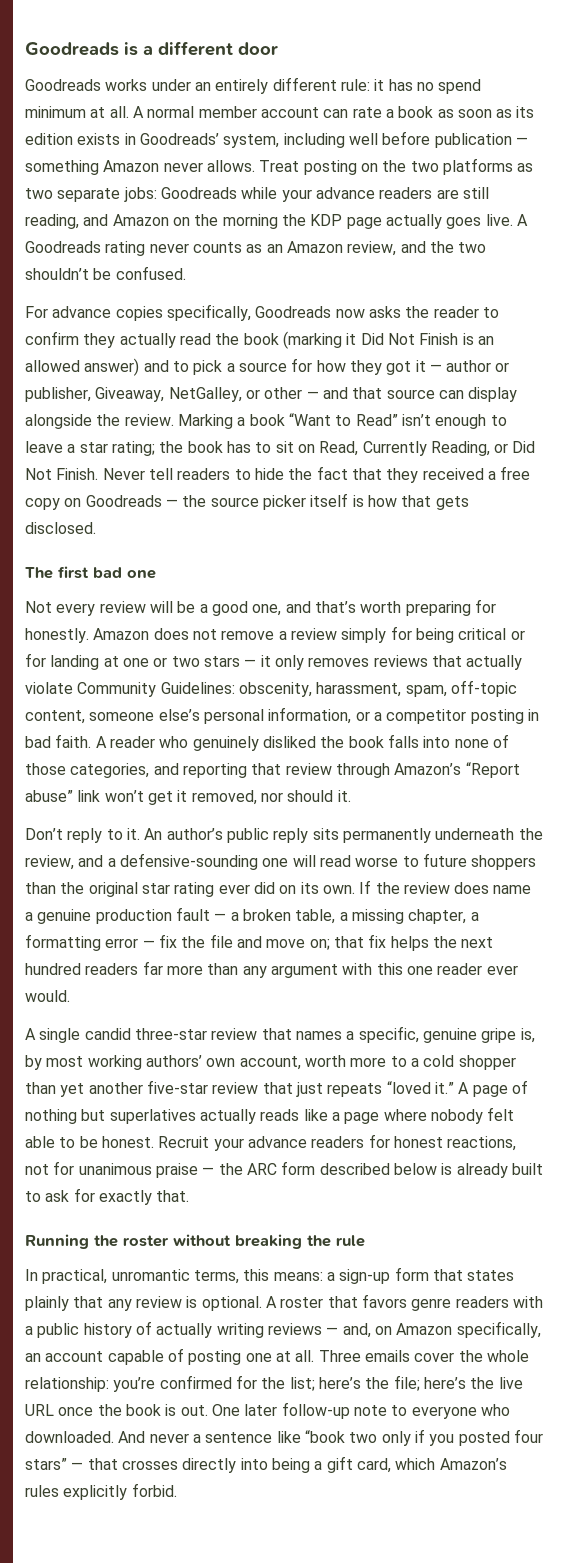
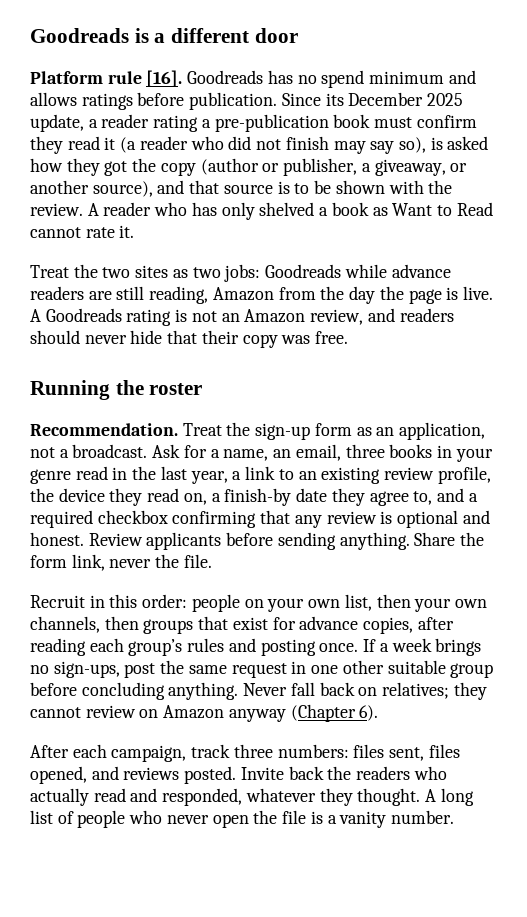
- Goodreads works under an entirely different rule: it has no spend minimum at all. A normal member account can rate a book as soon as its edition exists in Goodreads’ system, including well before publication — something Amazon never allows. Treat posting on the two platforms as two separate jobs: Goodreads while your advance readers are still reading, and Amazon on the morning the KDP page actually goes live.
+ Platform rule [16]. Goodreads has no spend minimum and allows ratings before publication. Since its December 2025 update, a reader rating a pre-publication book must confirm they read it (a reader who did not finish may say so), is asked how they got the copy (author or publisher, a giveaway, or another source), and that source is to be shown with the review. A reader who has only shelved a book as Want to Read cannot rate it.
+ Treat the two sites as two jobs: Goodreads while advance readers are still reading, Amazon from the day the page is live.
- A Goodreads rating never counts as an Amazon review, and the two shouldn’t be confused.
- For advance copies specifically, Goodreads now asks the reader to confirm they actually read the book (marking it Did Not Finish is an allowed answer) and to pick a source for how they got it — author or publisher, Giveaway, NetGalley, or other — and that source can display alongside the review. Marking a book “Want to Read” isn’t enough to leave a star rating; the book has to sit on Read, Currently Reading, or Did Not Finish. Never tell readers to hide the fact that they received a free copy on Goodreads — the source picker itself is how that gets disclosed.
- The first bad one
- Not every review will be a good one, and that’s worth preparing for honestly. Amazon does not remove a review simply for being critical or for landing at one or two stars — it only removes reviews that actually violate Community Guidelines: obscenity, harassment, spam, off-topic content, someone else’s personal information, or a competitor posting in bad faith. A reader who genuinely disliked the book falls into none of those categories, and reporting that review through Amazon’s “Report abuse” link won’t get it removed, nor should it.
- Don’t reply to it. An author’s public reply sits permanently underneath the review, and a defensive-sounding one will read worse to future shoppers than the original star rating ever did on its own. If the review does name a genuine production fault — a broken table, a missing chapter, a formatting error — fix the file and move on; that fix helps the next hundred readers far more than any argument with this one reader ever would.
- A single candid three-star review that names a specific, genuine gripe is, by most working authors’ own account, worth more to a cold shopper than yet another five-star review that just repeats “loved it.” A page of nothing but superlatives actually reads like a page where nobody felt able to be honest. Recruit your advance readers for honest reactions, not for unanimous praise — the ARC form described below is already built to ask for exactly that.
- Running the roster without breaking the rule
- In practical, unromantic terms, this means: a sign-up form that states plainly that any review is optional. A roster that favors genre readers with a public history of actually writing reviews — and, on Amazon specifically, an account capable of posting one at all. Three emails cover the whole relationship: you’re confirmed for the list; here’s the file; here’s the live URL once the book is out. One later follow-up note to everyone who downloaded. And never a sentence like “book two only if you posted four stars” — that crosses directly into being a gift card, which Amazon’s rules explicitly forbid.
+ A Goodreads rating is not an Amazon review, and readers should never hide that their copy was free.
+ Running the roster
+ Recommendation. Treat the sign-up form as an application, not a broadcast. Ask for a name, an email, three books in your genre read in the last year, a link to an existing review profile, the device they read on, a finish-by date they agree to, and a required checkbox confirming that any review is optional and honest. Review applicants before sending anything. Share the form link, never the file.
+ Recruit in this order: people on your own list, then your own channels, then groups that exist for advance copies, after reading each group’s rules and posting once. If a week brings no sign-ups, post the same request in one other suitable group before concluding anything. Never fall back on relatives; they cannot review on Amazon anyway (Chapter 6).
+ After each campaign, track three numbers: files sent, files opened, and reviews posted. Invite back the readers who actually read and responded, whatever they thought. A long list of people who never open the file is a vanity number.

